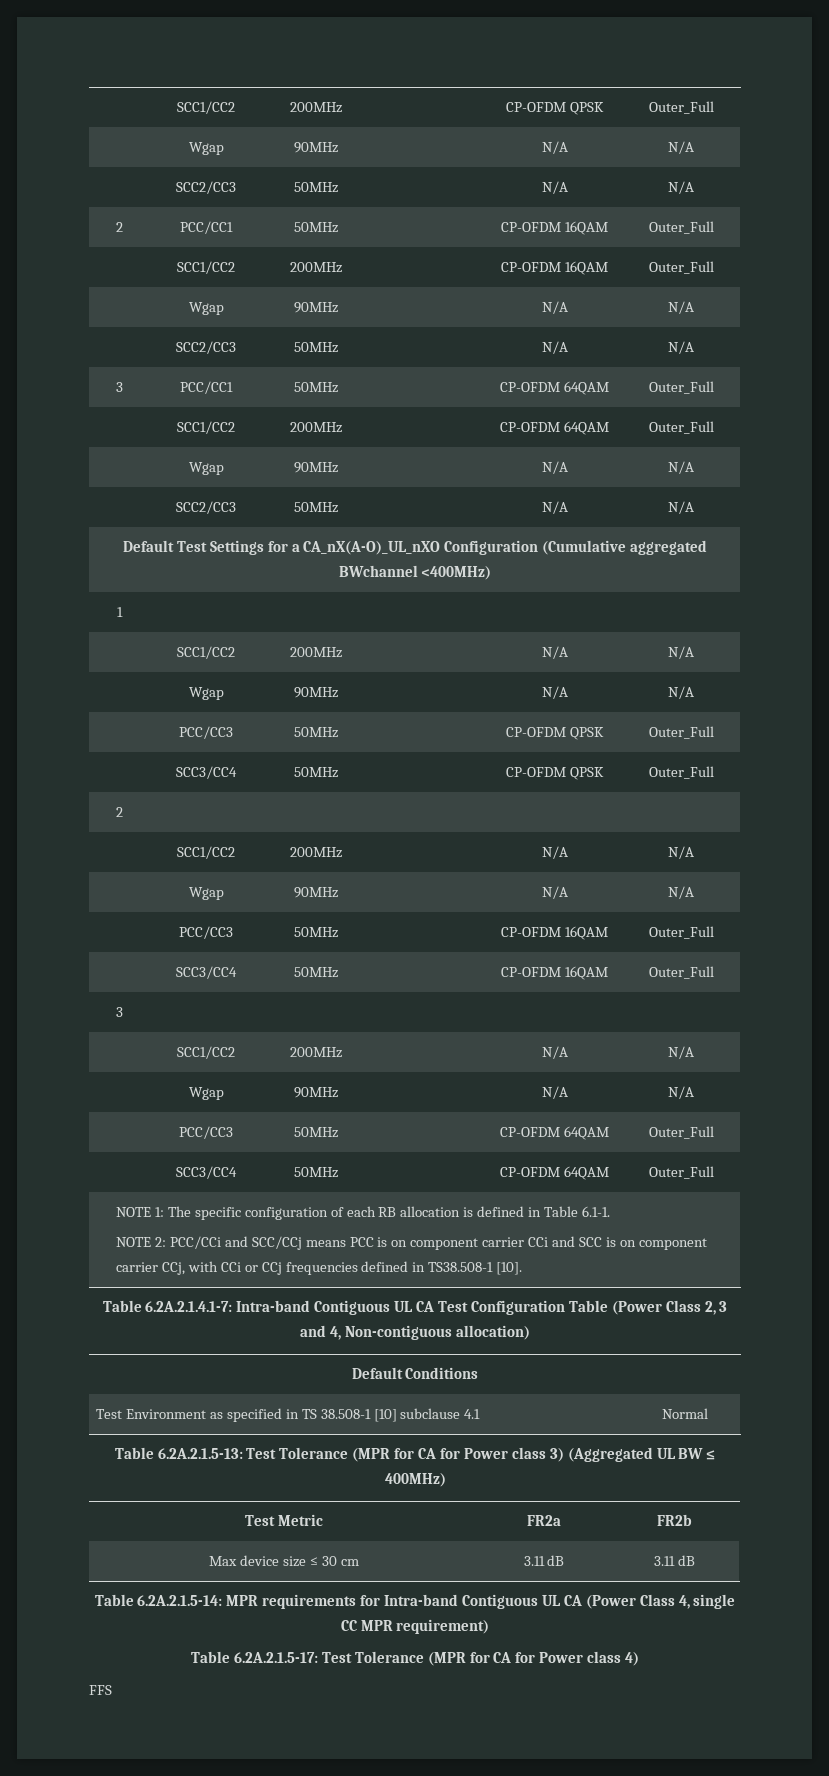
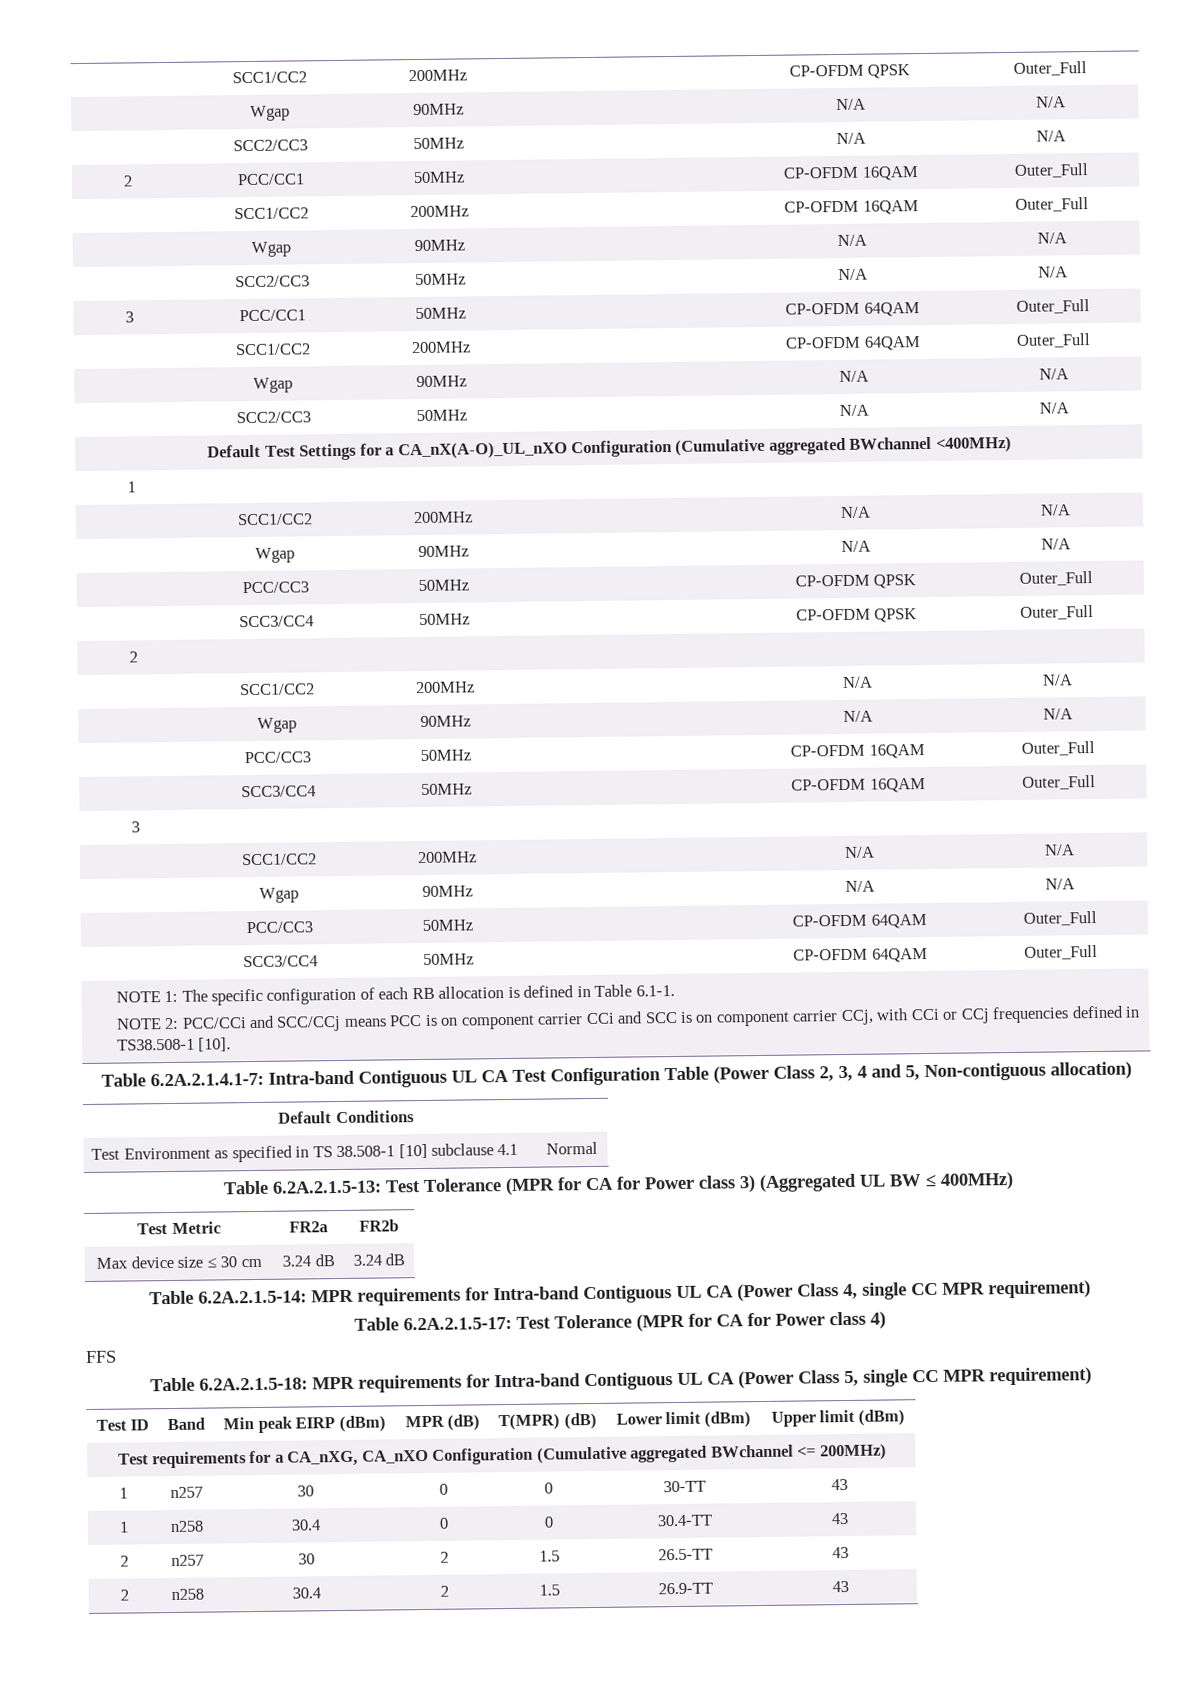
- Table 6.2A.2.1.4.1-7: Intra-band Contiguous UL CA Test Configuration Table (Power Class 2, 3 and 4, Non-contiguous allocation)
+ Table 6.2A.2.1.4.1-7: Intra-band Contiguous UL CA Test Configuration Table (Power Class 2, 3, 4 and 5, Non-contiguous allocation)
- Max device size ≤ 30 cm | 3.11 dB | 3.11 dB
+ Max device size ≤ 30 cm | 3.24 dB | 3.24 dB
+ Table 6.2A.2.1.5-18: MPR requirements for Intra-band Contiguous UL CA (Power Class 5, single CC MPR requirement)
+ Test ID | Band | Min peak EIRP (dBm) | MPR (dB) | T(MPR) (dB) | Lower limit (dBm) | Upper limit (dBm)
+ Test requirements for a CA_nXG, CA_nXO Configuration (Cumulative aggregated BWchannel <= 200MHz)
+ 1 | n257 | 30 | 0 | 0 | 30-TT | 43
+ 1 | n258 | 30.4 | 0 | 0 | 30.4-TT | 43
+ 2 | n257 | 30 | 2 | 1.5 | 26.5-TT | 43
+ 2 | n258 | 30.4 | 2 | 1.5 | 26.9-TT | 43

